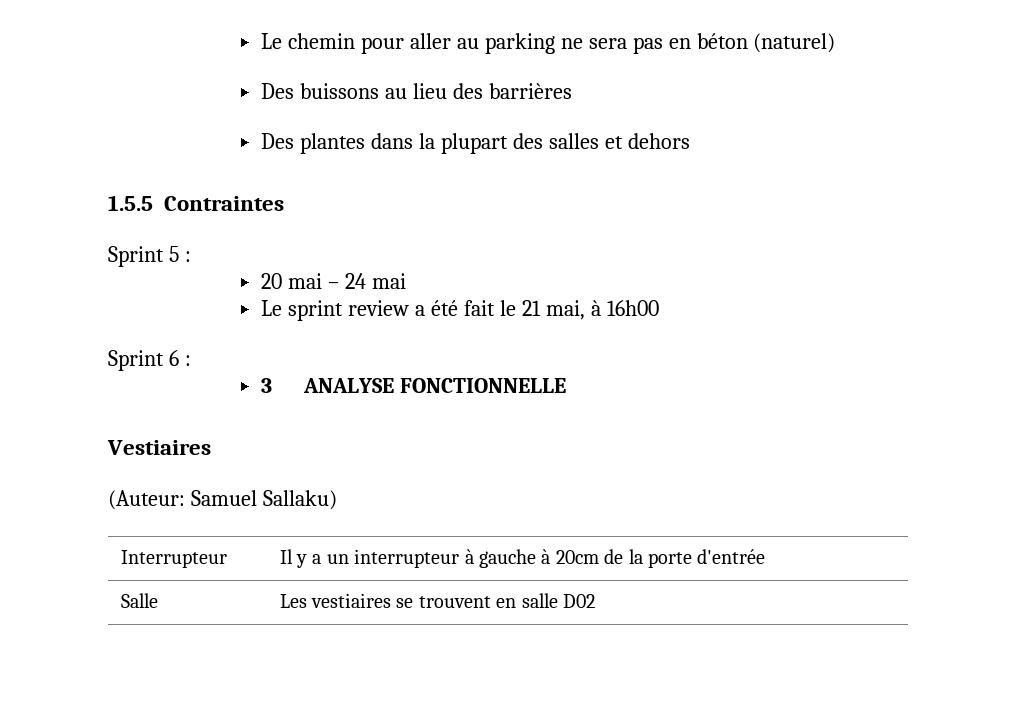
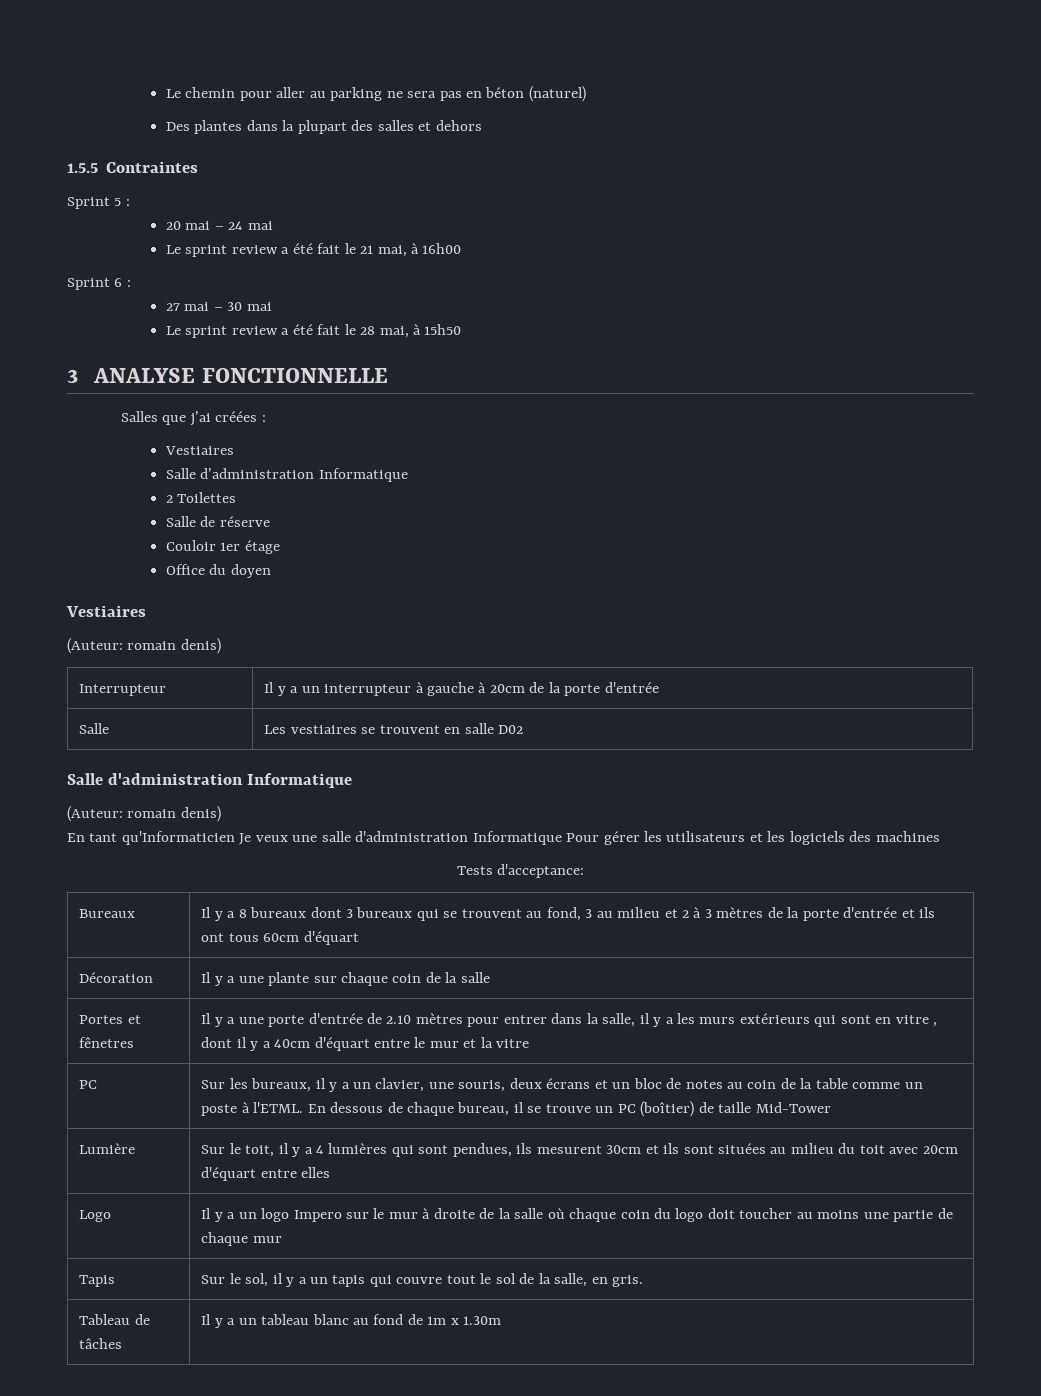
- Des buissons au lieu des barrières
+ 27 mai – 30 mai
+ Le sprint review a été fait le 28 mai, à 15h50
  3 ANALYSE FONCTIONNELLE
+ Salles que j’ai créées :
  Vestiaires
- (Auteur: Samuel Sallaku)
+ Salle d’administration Informatique
+ 2 Toilettes
+ Salle de réserve
+ Couloir 1er étage
+ Office du doyen
+ Vestiaires
+ (Auteur: romain denis)
  Salle | Les vestiaires se trouvent en salle D02
+ Salle d'administration Informatique
+ (Auteur: romain denis)
+ En tant qu'Informaticien Je veux une salle d'administration Informatique Pour gérer les utilisateurs et les logiciels des machines
+ Tests d'acceptance:
+ Bureaux | Il y a 8 bureaux dont 3 bureaux qui se trouvent au fond, 3 au milieu et 2 à 3 mètres de la porte d'entrée et ils ont tous 60cm d'équart
+ Décoration | Il y a une plante sur chaque coin de la salle
+ Portes et fênetres | Il y a une porte d'entrée de 2.10 mètres pour entrer dans la salle, il y a les murs extérieurs qui sont en vitre , dont il y a 40cm d'équart entre le mur et la vitre
+ PC | Sur les bureaux, il y a un clavier, une souris, deux écrans et un bloc de notes au coin de la table comme un poste à l'ETML. En dessous de chaque bureau, il se trouve un PC (boîtier) de taille Mid-Tower
+ Lumière | Sur le toit, il y a 4 lumières qui sont pendues, ils mesurent 30cm et ils sont situées au milieu du toit avec 20cm d'équart entre elles
+ Logo | Il y a un logo Impero sur le mur à droite de la salle où chaque coin du logo doit toucher au moins une partie de chaque mur
+ Tapis | Sur le sol, il y a un tapis qui couvre tout le sol de la salle, en gris.
+ Tableau de tâches | Il y a un tableau blanc au fond de 1m x 1.30m

